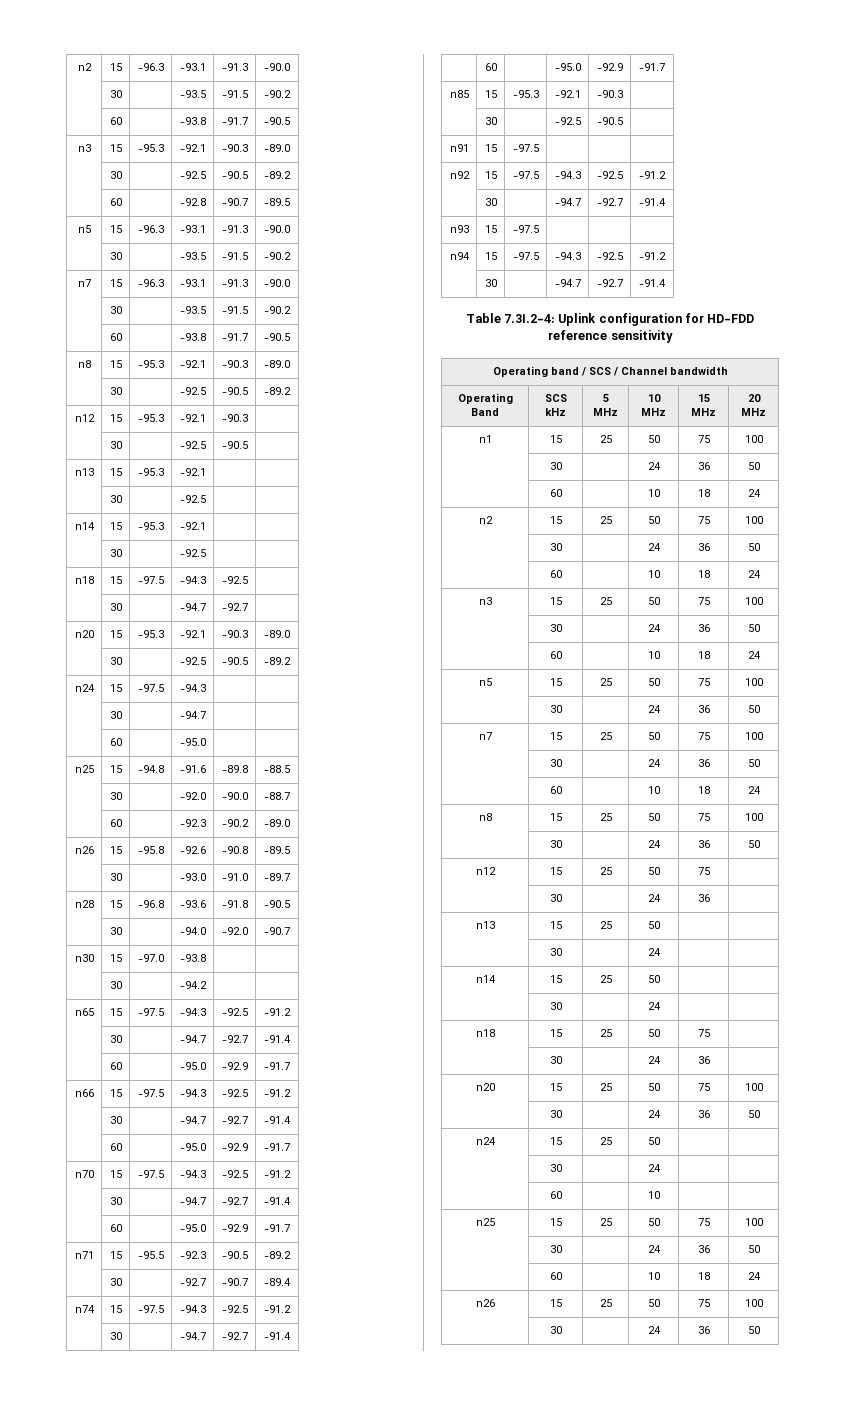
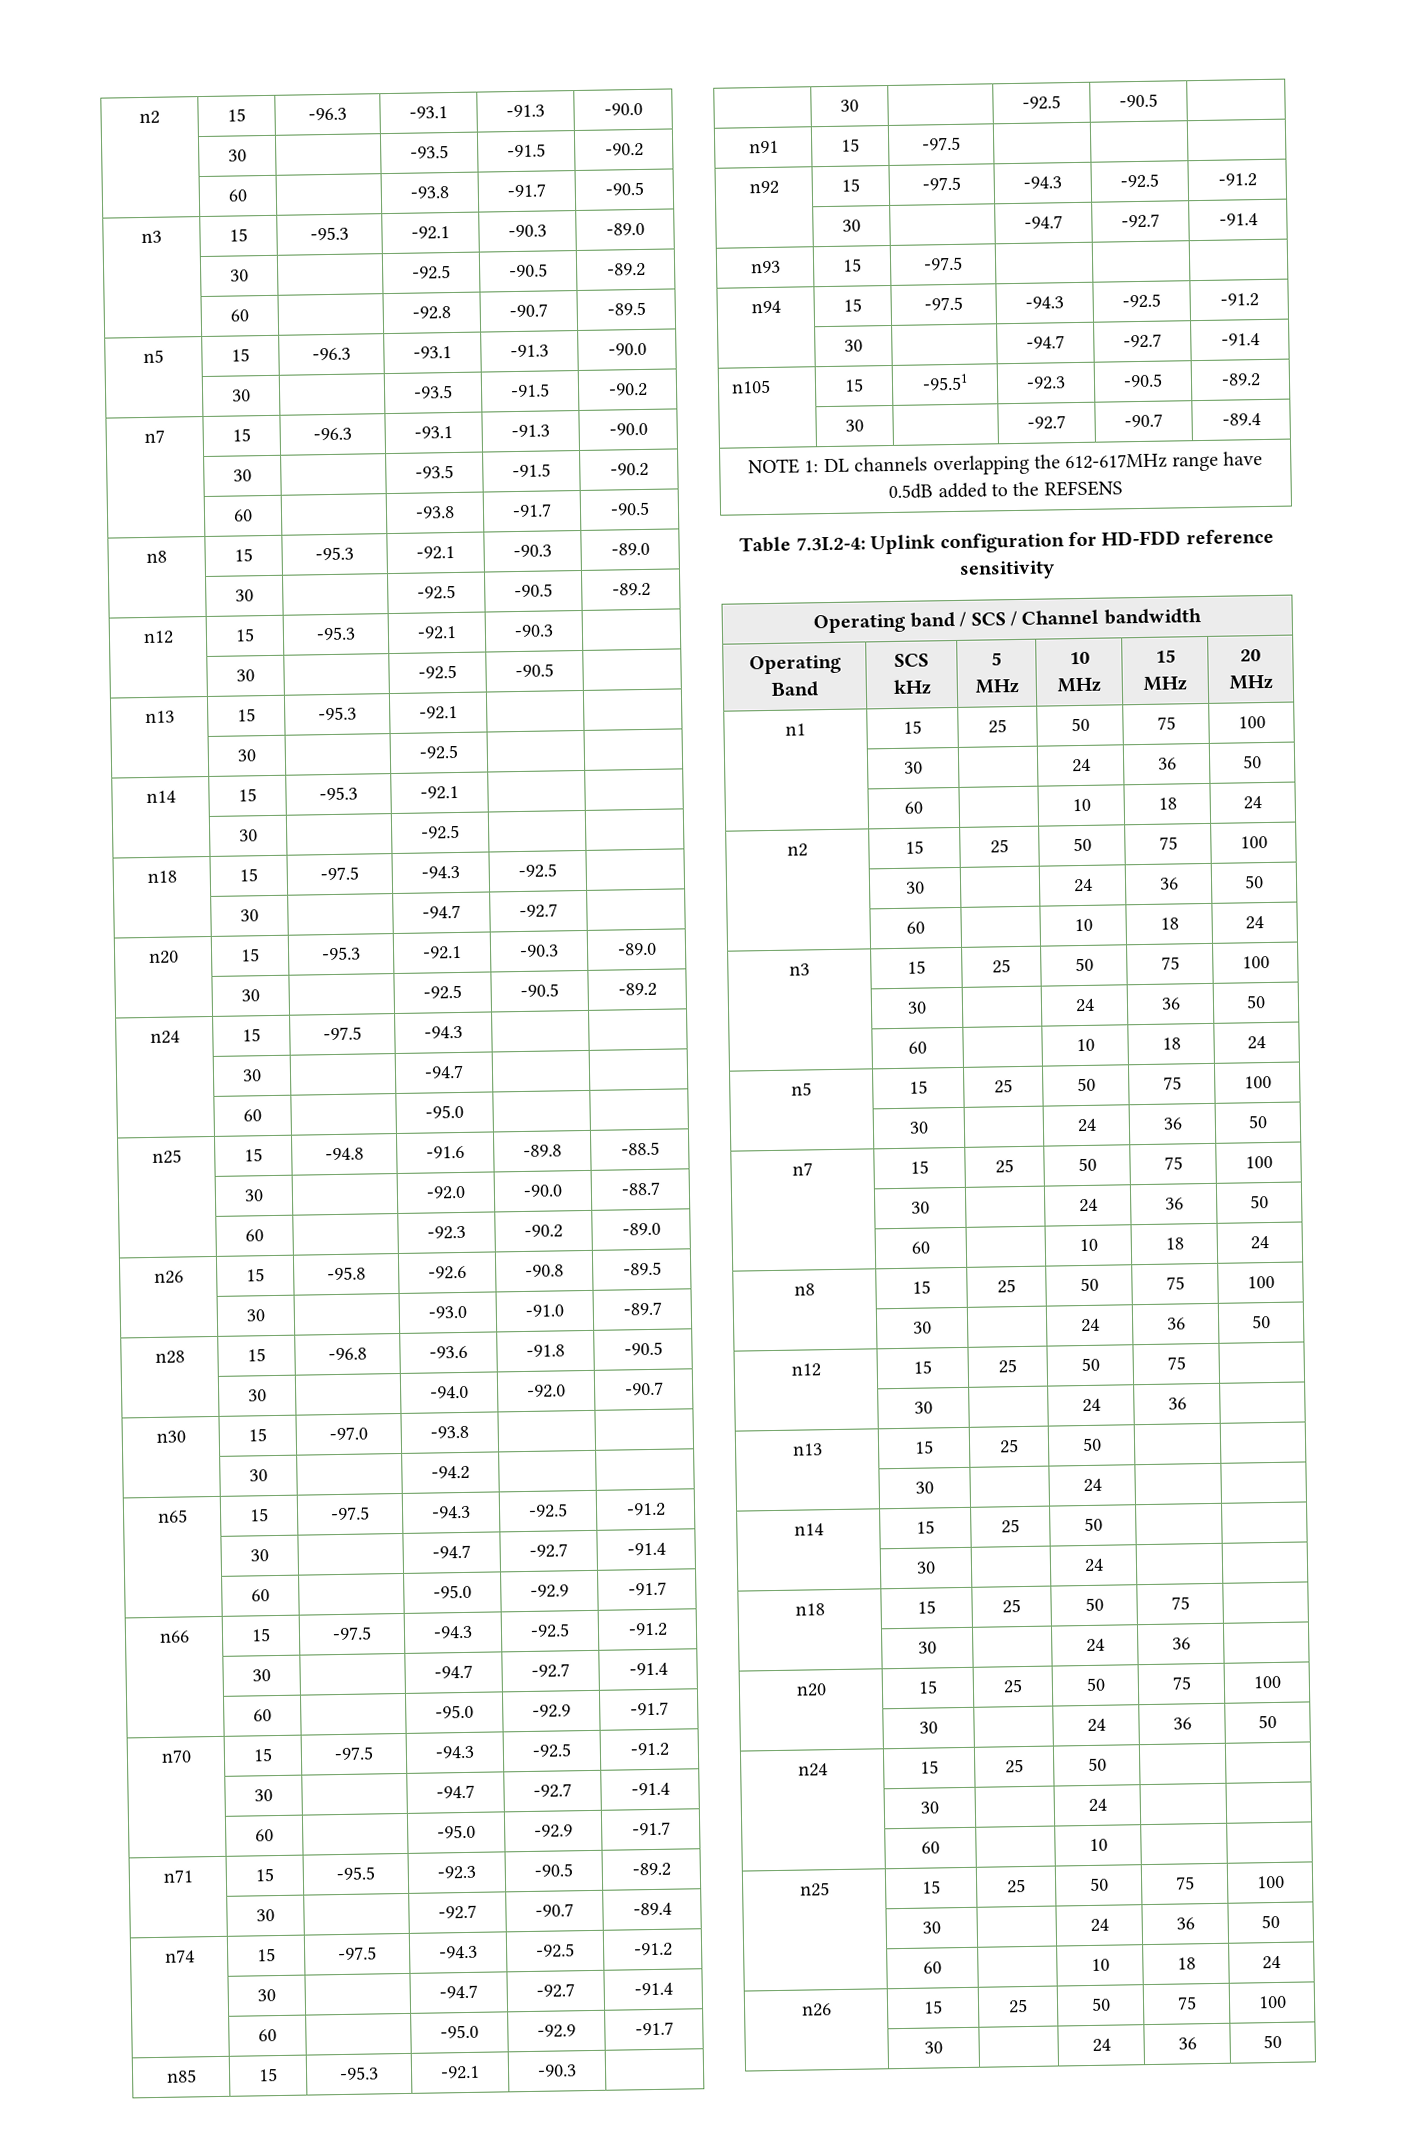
+ n105 | 15 | -95.51 | -92.3 | -90.5 | -89.2
+ | 30 | | -92.7 | -90.7 | -89.4
+ NOTE 1: DL channels overlapping the 612-617MHz range have 0.5dB added to the REFSENS

